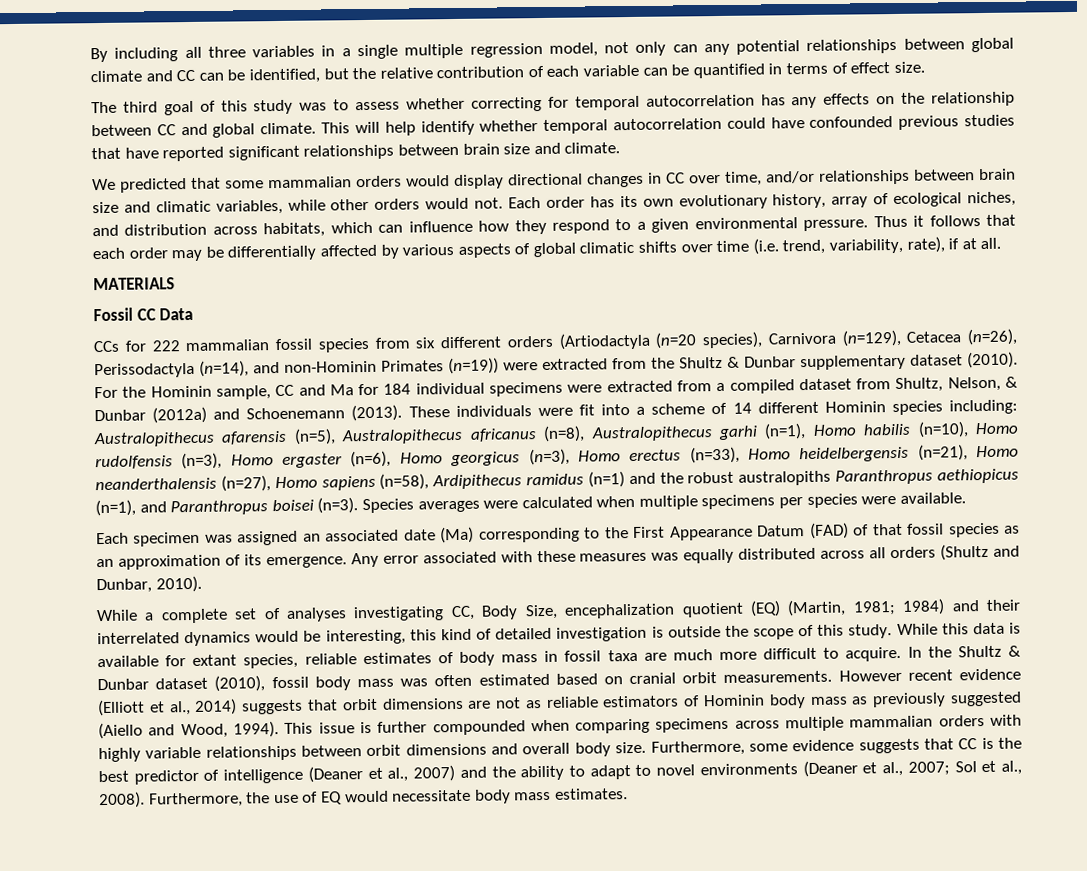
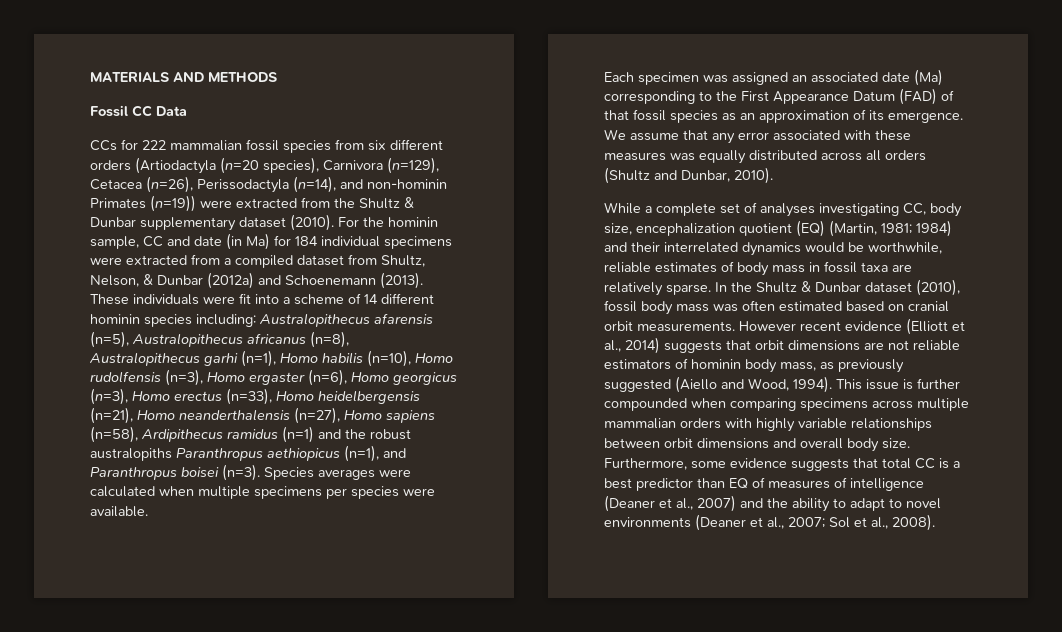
- By including all three variables in a single multiple regression model, not only can any potential relationships between global climate and CC can be identified, but the relative contribution of each variable can be quantified in terms of effect size.
- The third goal of this study was to assess whether correcting for temporal autocorrelation has any effects on the relationship between CC and global climate. This will help identify whether temporal autocorrelation could have confounded previous studies that have reported significant relationships between brain size and climate.
- We predicted that some mammalian orders would display directional changes in CC over time, and/or relationships between brain size and climatic variables, while other orders would not. Each order has its own evolutionary history, array of ecological niches, and distribution across habitats, which can influence how they respond to a given environmental pressure. Thus it follows that each order may be differentially affected by various aspects of global climatic shifts over time (i.e. trend, variability, rate), if at all.
- MATERIALS
+ MATERIALS AND METHODS
- CCs for 222 mammalian fossil species from six different orders (Artiodactyla (n=20 species), Carnivora (n=129), Cetacea (n=26), Perissodactyla (n=14), and non-Hominin Primates (n=19)) were extracted from the Shultz & Dunbar supplementary dataset (2010).
+ CCs for 222 mammalian fossil species from six different orders (Artiodactyla (n=20 species), Carnivora (n=129), Cetacea (n=26), Perissodactyla (n=14), and non-hominin Primates (n=19)) were extracted from the Shultz & Dunbar supplementary dataset (2010).
- For the Hominin sample, CC and Ma for 184 individual specimens were extracted from a compiled dataset from Shultz, Nelson, & Dunbar (2012a) and Schoenemann (2013).
+ For the hominin sample, CC and date (in Ma) for 184 individual specimens were extracted from a compiled dataset from Shultz, Nelson, & Dunbar (2012a) and Schoenemann (2013).
- These individuals were fit into a scheme of 14 different Hominin species including: Australopithecus afarensis (n=5), Australopithecus africanus (n=8), Australopithecus garhi (n=1), Homo habilis (n=10), Homo rudolfensis (n=3), Homo ergaster (n=6), Homo georgicus (n=3), Homo erectus (n=33), Homo heidelbergensis (n=21), Homo neanderthalensis (n=27), Homo sapiens (n=58), Ardipithecus ramidus (n=1) and the robust australopiths Paranthropus aethiopicus (n=1), and Paranthropus boisei (n=3).
+ These individuals were fit into a scheme of 14 different hominin species including: Australopithecus afarensis (n=5), Australopithecus africanus (n=8), Australopithecus garhi (n=1), Homo habilis (n=10), Homo rudolfensis (n=3), Homo ergaster (n=6), Homo georgicus (n=3), Homo erectus (n=33), Homo heidelbergensis (n=21), Homo neanderthalensis (n=27), Homo sapiens (n=58), Ardipithecus ramidus (n=1) and the robust australopiths Paranthropus aethiopicus (n=1), and Paranthropus boisei (n=3).
- Any error associated with these measures was equally distributed across all orders (Shultz and Dunbar, 2010).
+ We assume that any error associated with these measures was equally distributed across all orders (Shultz and Dunbar, 2010).
- While a complete set of analyses investigating CC, Body Size, encephalization quotient (EQ) (Martin, 1981; 1984) and their interrelated dynamics would be interesting, this kind of detailed investigation is outside the scope of this study. While this data is available for extant species, reliable estimates of body mass in fossil taxa are much more difficult to acquire.
+ While a complete set of analyses investigating CC, body size, encephalization quotient (EQ) (Martin, 1981; 1984) and their interrelated dynamics would be worthwhile, reliable estimates of body mass in fossil taxa are relatively sparse.
- However recent evidence (Elliott et al., 2014) suggests that orbit dimensions are not as reliable estimators of Hominin body mass as previously suggested (Aiello and Wood, 1994).
+ However recent evidence (Elliott et al., 2014) suggests that orbit dimensions are not reliable estimators of hominin body mass, as previously suggested (Aiello and Wood, 1994).
- Furthermore, some evidence suggests that CC is the best predictor of intelligence (Deaner et al., 2007) and the ability to adapt to novel environments (Deaner et al., 2007; Sol et al., 2008). Furthermore, the use of EQ would necessitate body mass estimates.
+ Furthermore, some evidence suggests that total CC is a best predictor than EQ of measures of intelligence (Deaner et al., 2007) and the ability to adapt to novel environments (Deaner et al., 2007; Sol et al., 2008).

